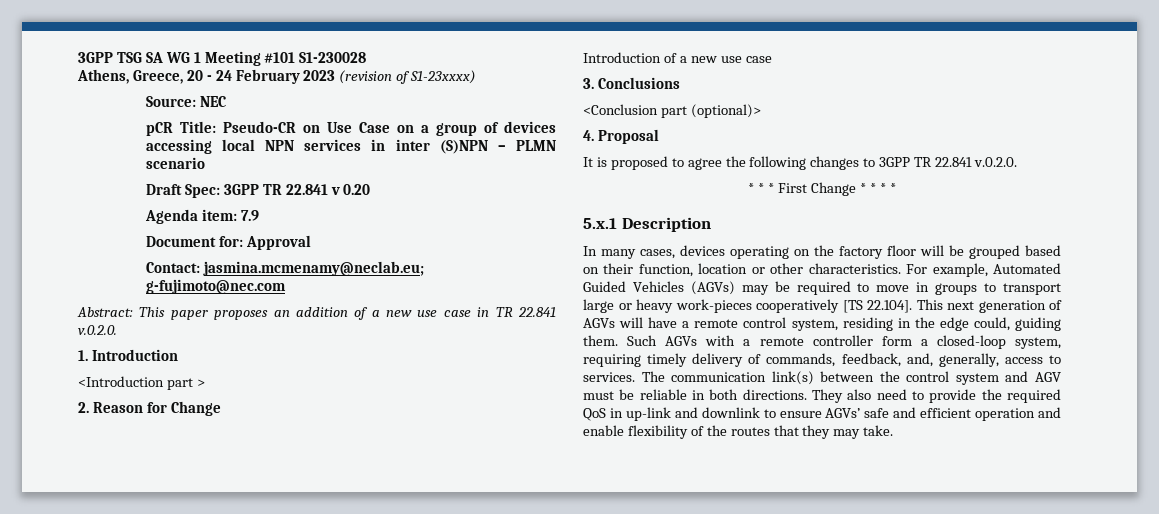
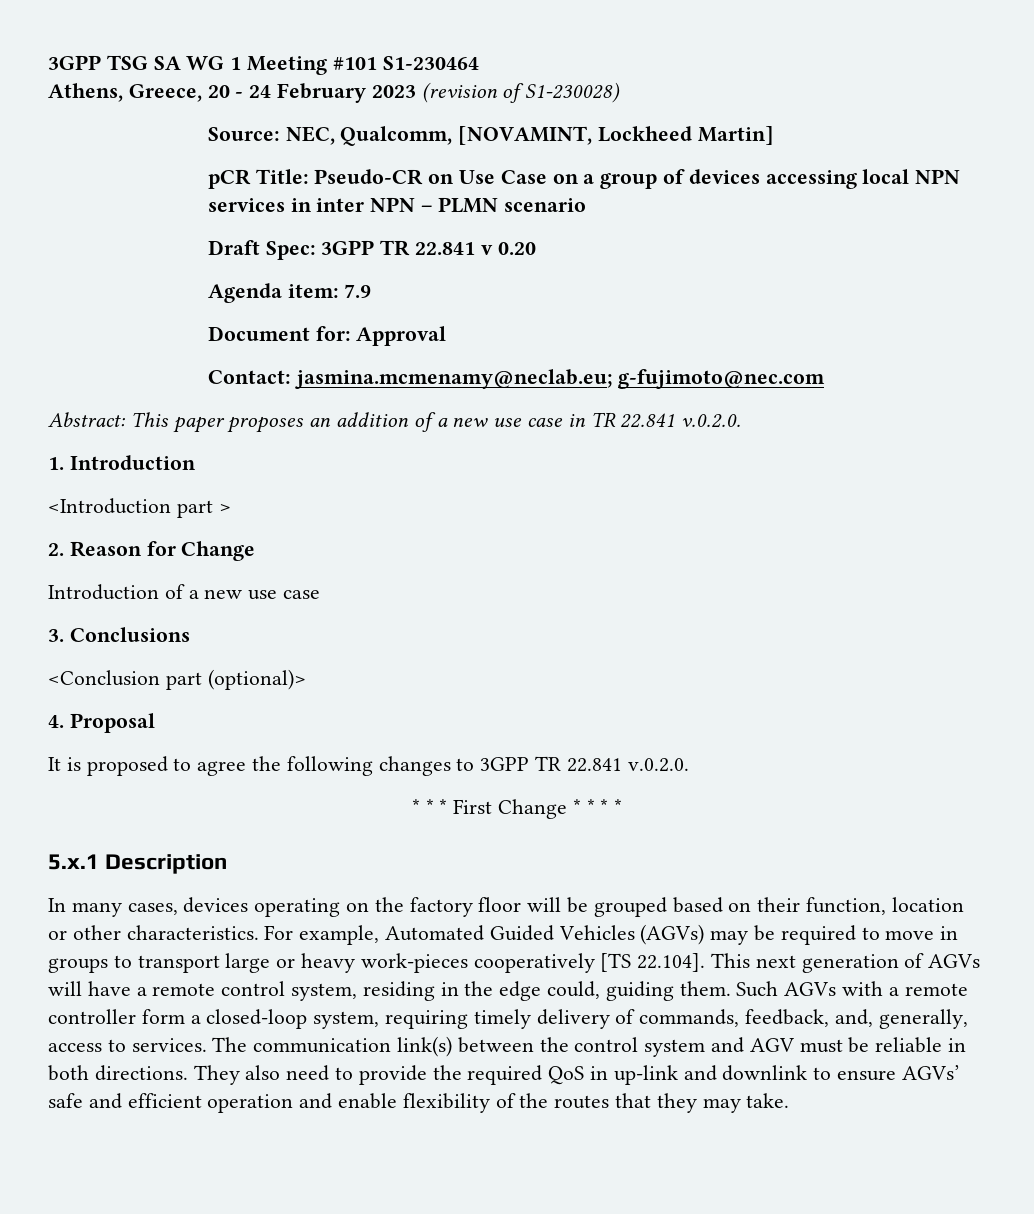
- 3GPP TSG SA WG 1 Meeting #101 S1-230028
+ 3GPP TSG SA WG 1 Meeting #101 S1-230464
- Athens, Greece, 20 - 24 February 2023 (revision of S1-23xxxx)
+ Athens, Greece, 20 - 24 February 2023 (revision of S1-230028)
- Source: NEC
+ Source: NEC, Qualcomm, [NOVAMINT, Lockheed Martin]
- pCR Title: Pseudo-CR on Use Case on a group of devices accessing local NPN services in inter (S)NPN – PLMN scenario
+ pCR Title: Pseudo-CR on Use Case on a group of devices accessing local NPN services in inter NPN – PLMN scenario

